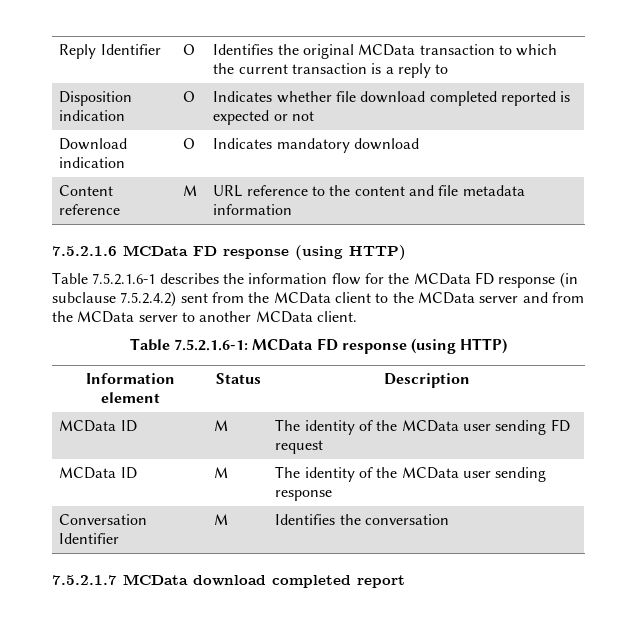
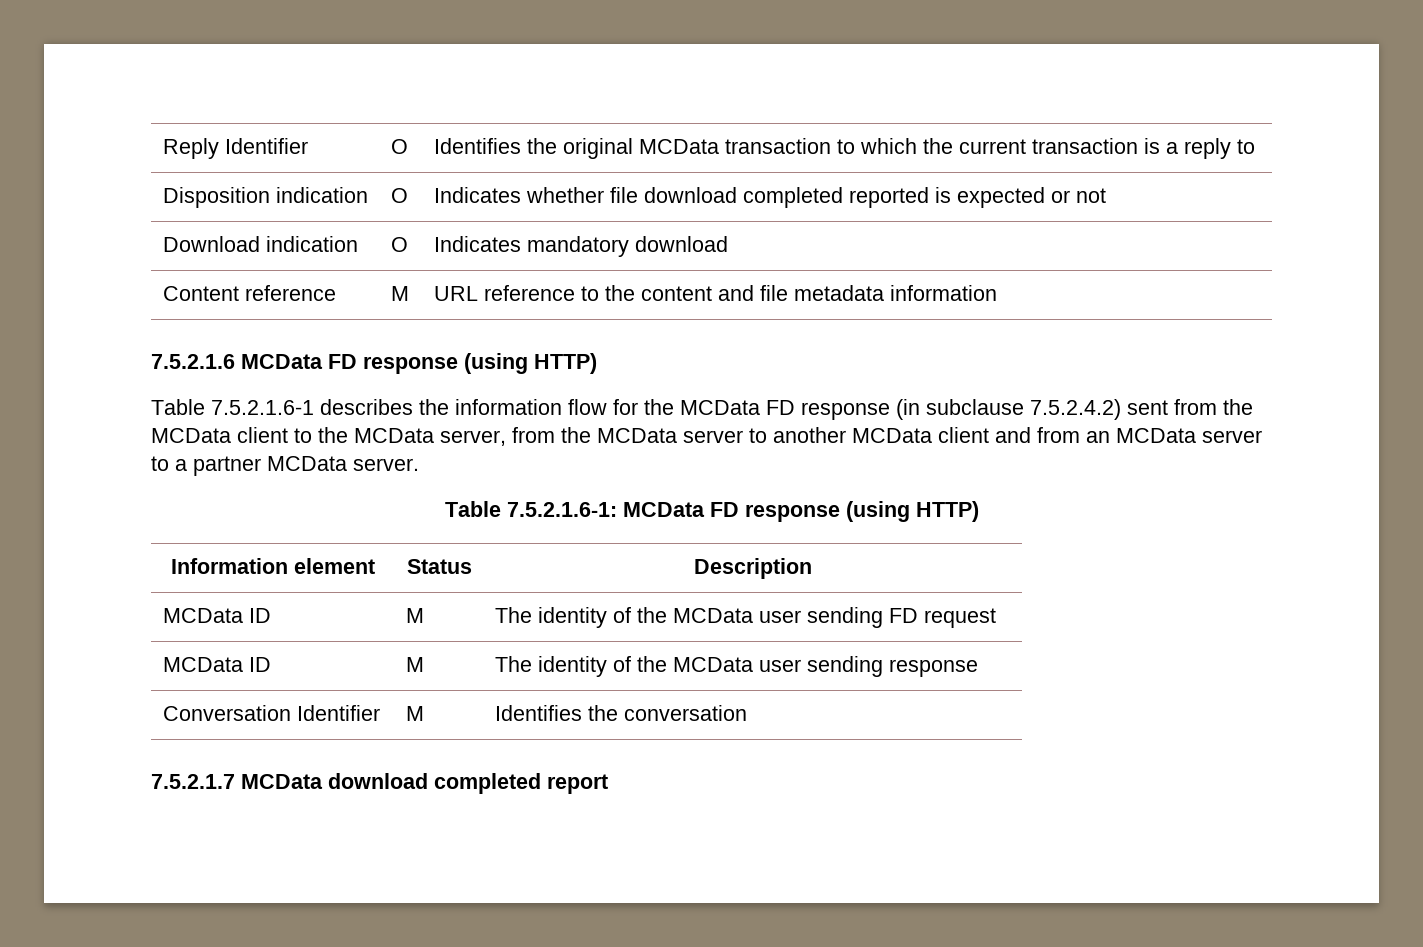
- Table 7.5.2.1.6-1 describes the information flow for the MCData FD response (in subclause 7.5.2.4.2) sent from the MCData client to the MCData server and from the MCData server to another MCData client.
+ Table 7.5.2.1.6-1 describes the information flow for the MCData FD response (in subclause 7.5.2.4.2) sent from the MCData client to the MCData server, from the MCData server to another MCData client and from an MCData server to a partner MCData server.

